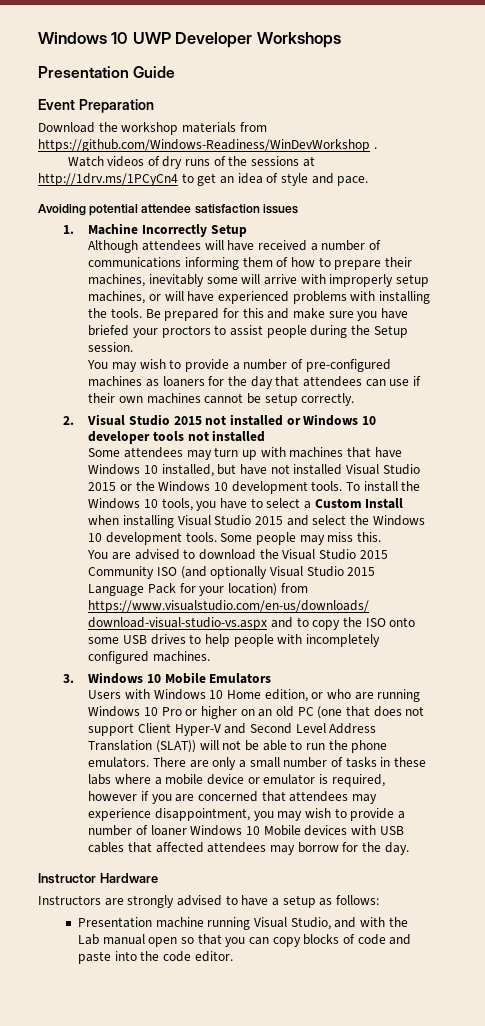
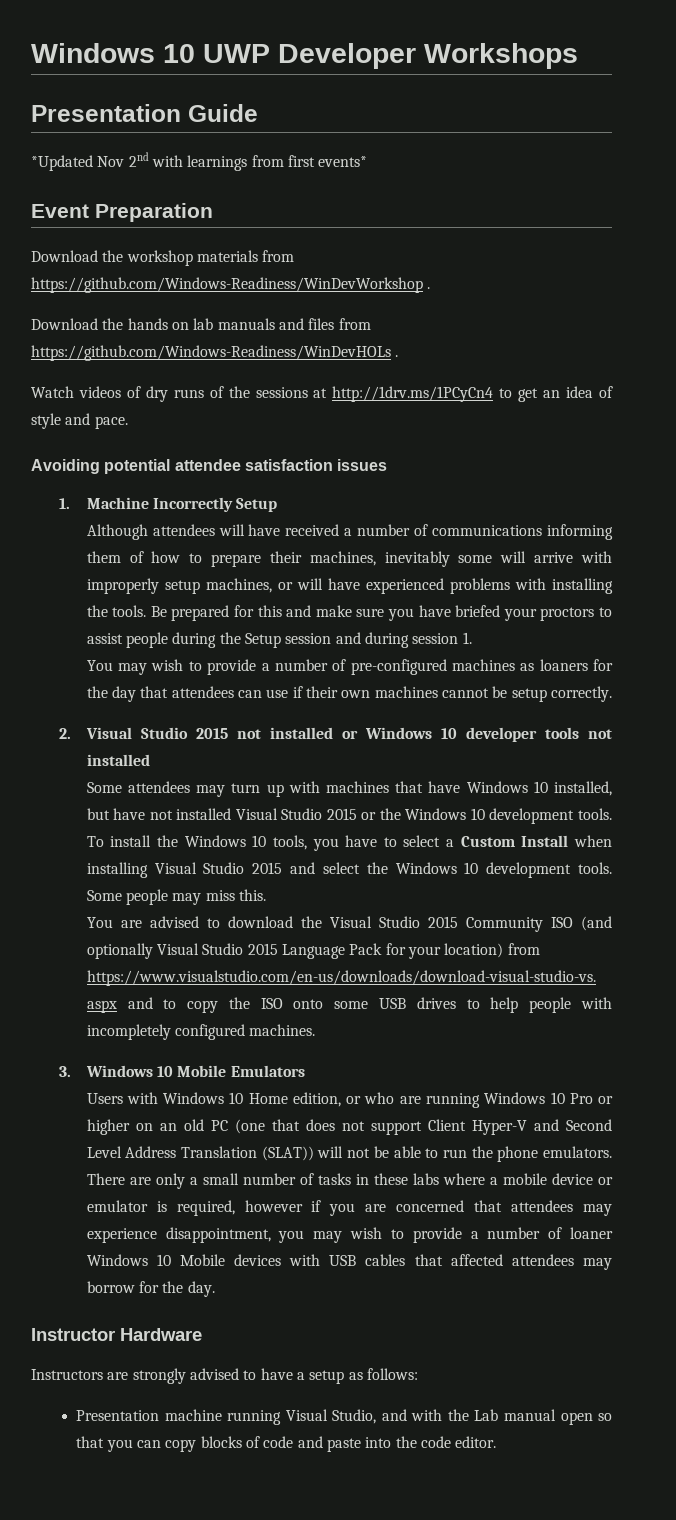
+ *Updated Nov 2nd with learnings from first events*
+ Download the hands on lab manuals and files from https://github.com/Windows-Readiness/WinDevHOLs .
- Be prepared for this and make sure you have briefed your proctors to assist people during the Setup session.
+ Be prepared for this and make sure you have briefed your proctors to assist people during the Setup session and during session 1.

